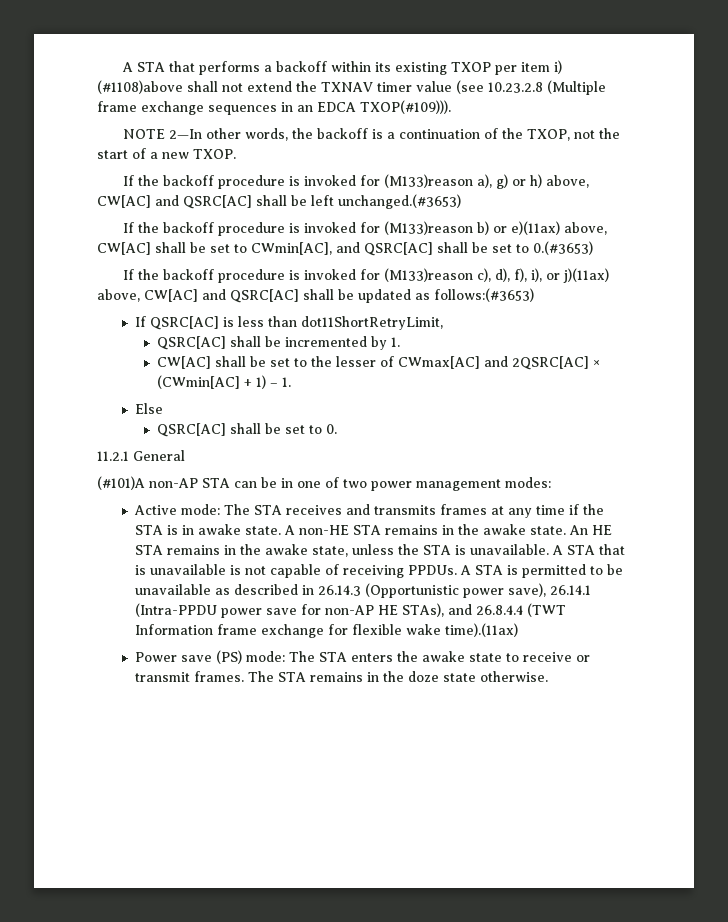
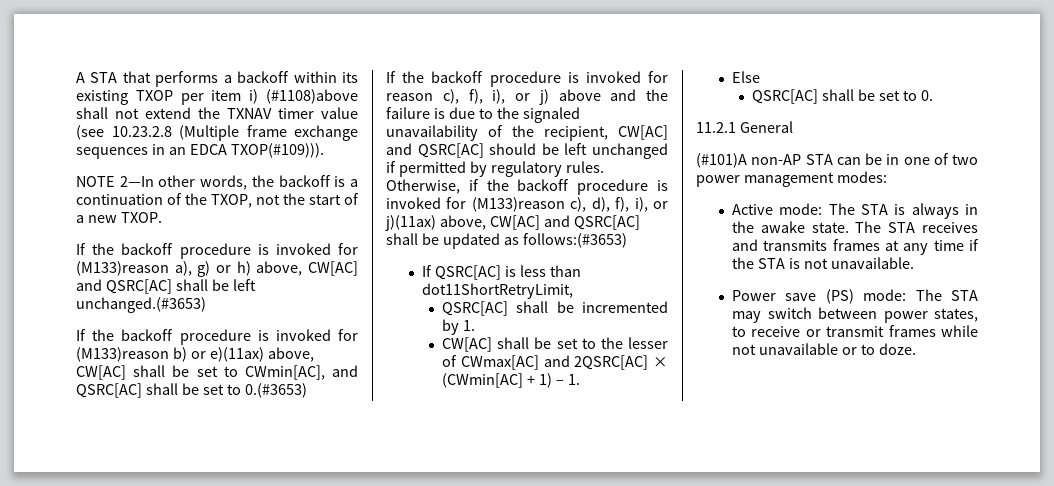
- If the backoff procedure is invoked for (M133)reason c), d), f), i), or j)(11ax) above, CW[AC] and QSRC[AC] shall be updated as follows:(#3653)
+ If the backoff procedure is invoked for reason c), f), i), or j) above and the failure is due to the signaled unavailability of the recipient, CW[AC] and QSRC[AC] should be left unchanged if permitted by regulatory rules. Otherwise, if the backoff procedure is invoked for (M133)reason c), d), f), i), or j)(11ax) above, CW[AC] and QSRC[AC] shall be updated as follows:(#3653)
- Active mode: The STA receives and transmits frames at any time if the STA is in awake state. A non-HE STA remains in the awake state. An HE STA remains in the awake state, unless the STA is unavailable. A STA that is unavailable is not capable of receiving PPDUs. A STA is permitted to be unavailable as described in 26.14.3 (Opportunistic power save), 26.14.1 (Intra-PPDU power save for non-AP HE STAs), and 26.8.4.4 (TWT Information frame exchange for flexible wake time).(11ax)
+ Active mode: The STA is always in the awake state. The STA receives and transmits frames at any time if the STA is not unavailable.
- Power save (PS) mode: The STA enters the awake state to receive or transmit frames. The STA remains in the doze state otherwise.
+ Power save (PS) mode: The STA may switch between power states, to receive or transmit frames while not unavailable or to doze.

